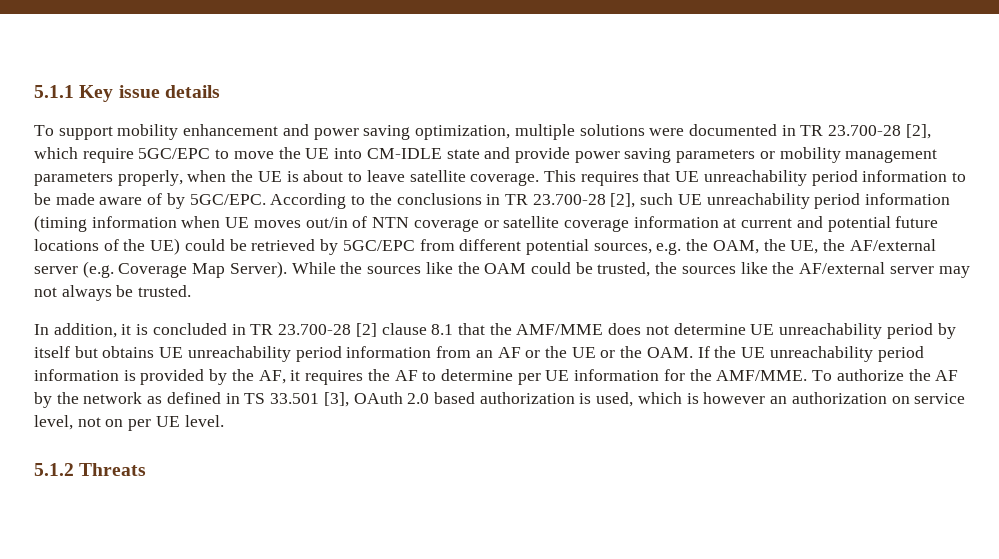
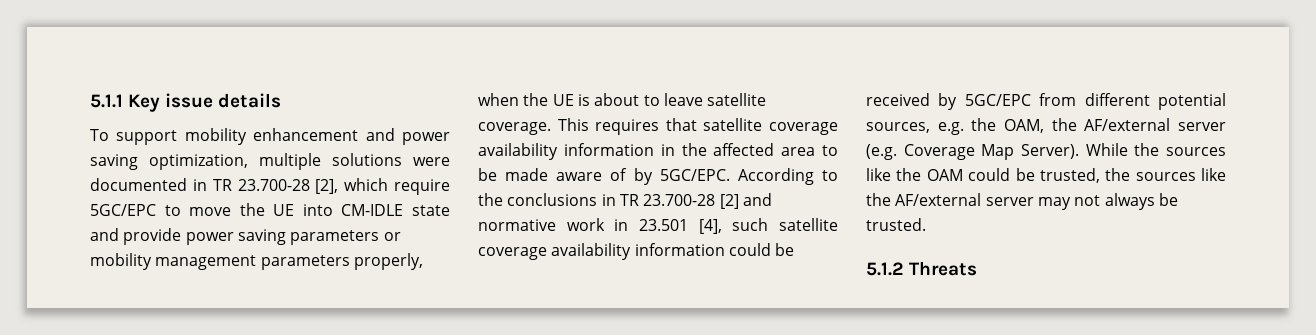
- This requires that UE unreachability period information to be made aware of by 5GC/EPC.
+ This requires that satellite coverage availability information in the affected area to be made aware of by 5GC/EPC.
- According to the conclusions in TR 23.700-28 [2], such UE unreachability period information (timing information when UE moves out/in of NTN coverage or satellite coverage information at current and potential future locations of the UE) could be retrieved by 5GC/EPC from different potential sources, e.g. the OAM, the UE, the AF/external server (e.g. Coverage Map Server).
+ According to the conclusions in TR 23.700-28 [2] and normative work in 23.501 [4], such satellite coverage availability information could be received by 5GC/EPC from different potential sources, e.g. the OAM, the AF/external server (e.g. Coverage Map Server).
- In addition, it is concluded in TR 23.700-28 [2] clause 8.1 that the AMF/MME does not determine UE unreachability period by itself but obtains UE unreachability period information from an AF or the UE or the OAM. If the UE unreachability period information is provided by the AF, it requires the AF to determine per UE information for the AMF/MME. To authorize the AF by the network as defined in TS 33.501 [3], OAuth 2.0 based authorization is used, which is however an authorization on service level, not on per UE level.

